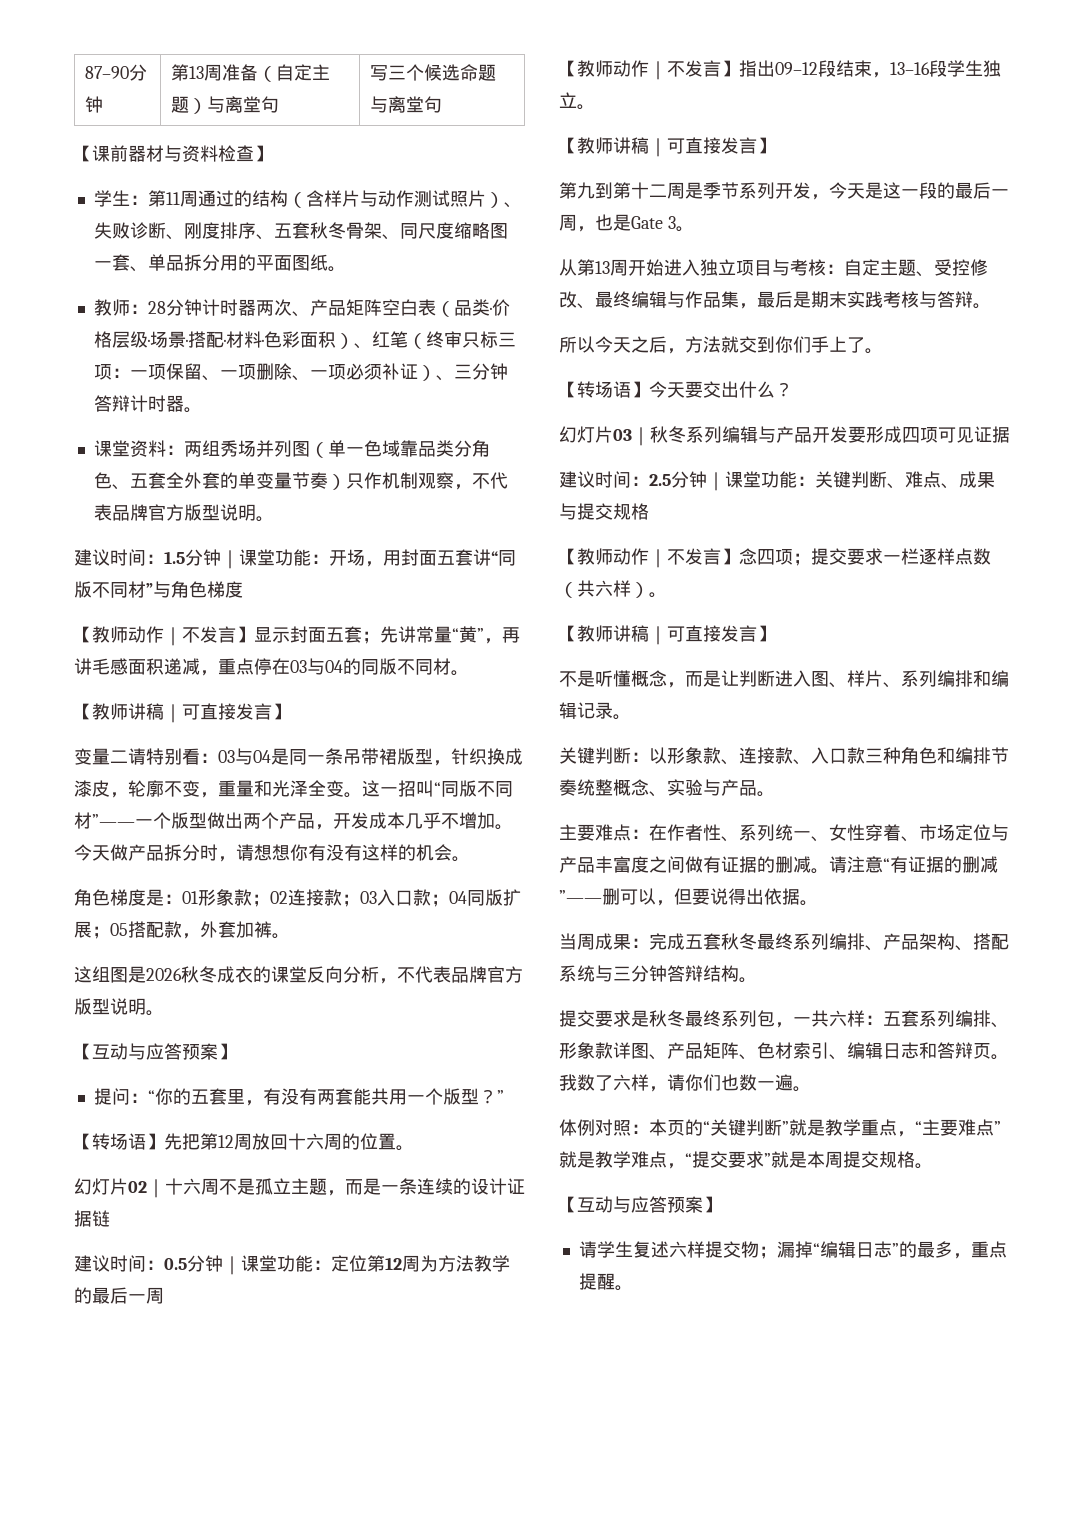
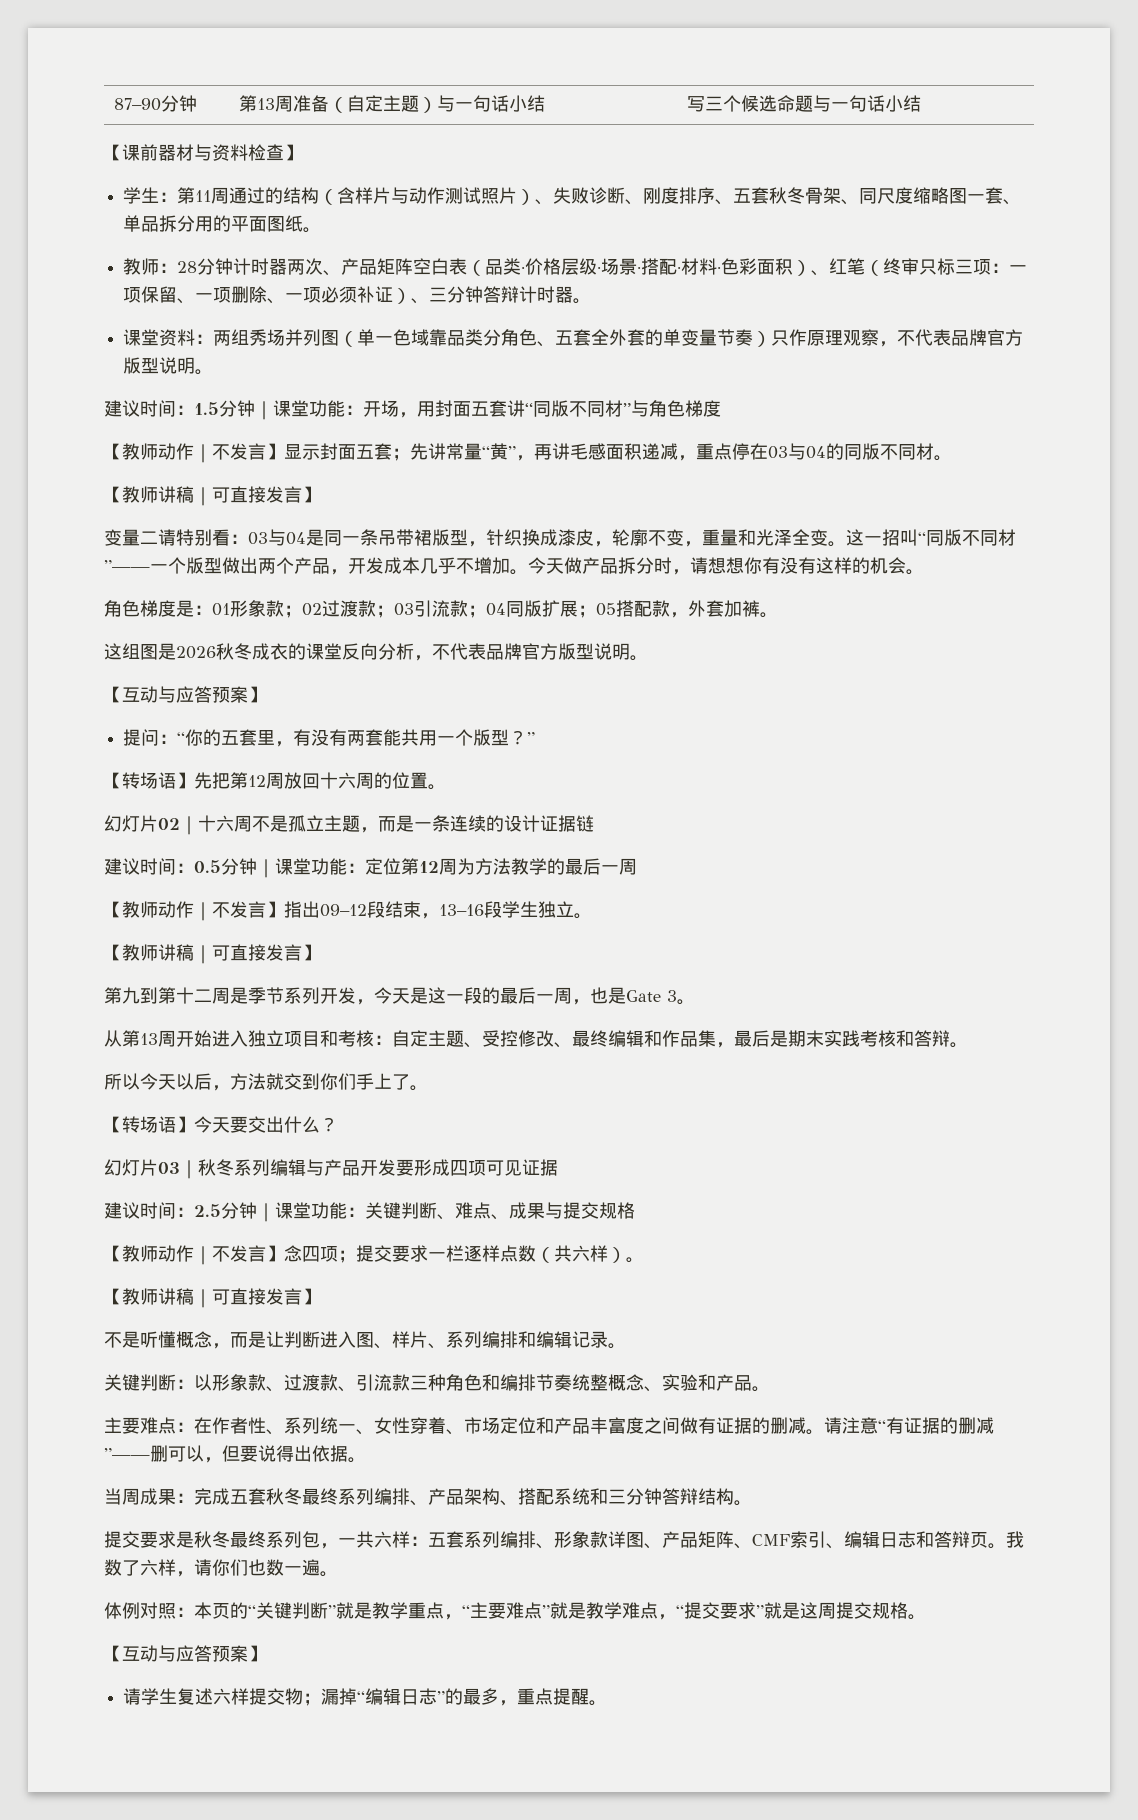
- 87–90分钟 | 第13周准备（自定主题）与离堂句 | 写三个候选命题与离堂句
+ 87–90分钟 | 第13周准备（自定主题）与一句话小结 | 写三个候选命题与一句话小结
- 课堂资料：两组秀场并列图（单一色域靠品类分角色、五套全外套的单变量节奏）只作机制观察，不代表品牌官方版型说明。
+ 课堂资料：两组秀场并列图（单一色域靠品类分角色、五套全外套的单变量节奏）只作原理观察，不代表品牌官方版型说明。
- 角色梯度是：01形象款；02连接款；03入口款；04同版扩展；05搭配款，外套加裤。
+ 角色梯度是：01形象款；02过渡款；03引流款；04同版扩展；05搭配款，外套加裤。
- 从第13周开始进入独立项目与考核：自定主题、受控修改、最终编辑与作品集，最后是期末实践考核与答辩。
+ 从第13周开始进入独立项目和考核：自定主题、受控修改、最终编辑和作品集，最后是期末实践考核和答辩。
- 所以今天之后，方法就交到你们手上了。
+ 所以今天以后，方法就交到你们手上了。
- 关键判断：以形象款、连接款、入口款三种角色和编排节奏统整概念、实验与产品。
+ 关键判断：以形象款、过渡款、引流款三种角色和编排节奏统整概念、实验和产品。
- 主要难点：在作者性、系列统一、女性穿着、市场定位与产品丰富度之间做有证据的删减。
+ 主要难点：在作者性、系列统一、女性穿着、市场定位和产品丰富度之间做有证据的删减。
- 当周成果：完成五套秋冬最终系列编排、产品架构、搭配系统与三分钟答辩结构。
+ 当周成果：完成五套秋冬最终系列编排、产品架构、搭配系统和三分钟答辩结构。
- 提交要求是秋冬最终系列包，一共六样：五套系列编排、形象款详图、产品矩阵、色材索引、编辑日志和答辩页。
+ 提交要求是秋冬最终系列包，一共六样：五套系列编排、形象款详图、产品矩阵、CMF索引、编辑日志和答辩页。
- 体例对照：本页的“关键判断”就是教学重点，“主要难点”就是教学难点，“提交要求”就是本周提交规格。
+ 体例对照：本页的“关键判断”就是教学重点，“主要难点”就是教学难点，“提交要求”就是这周提交规格。

